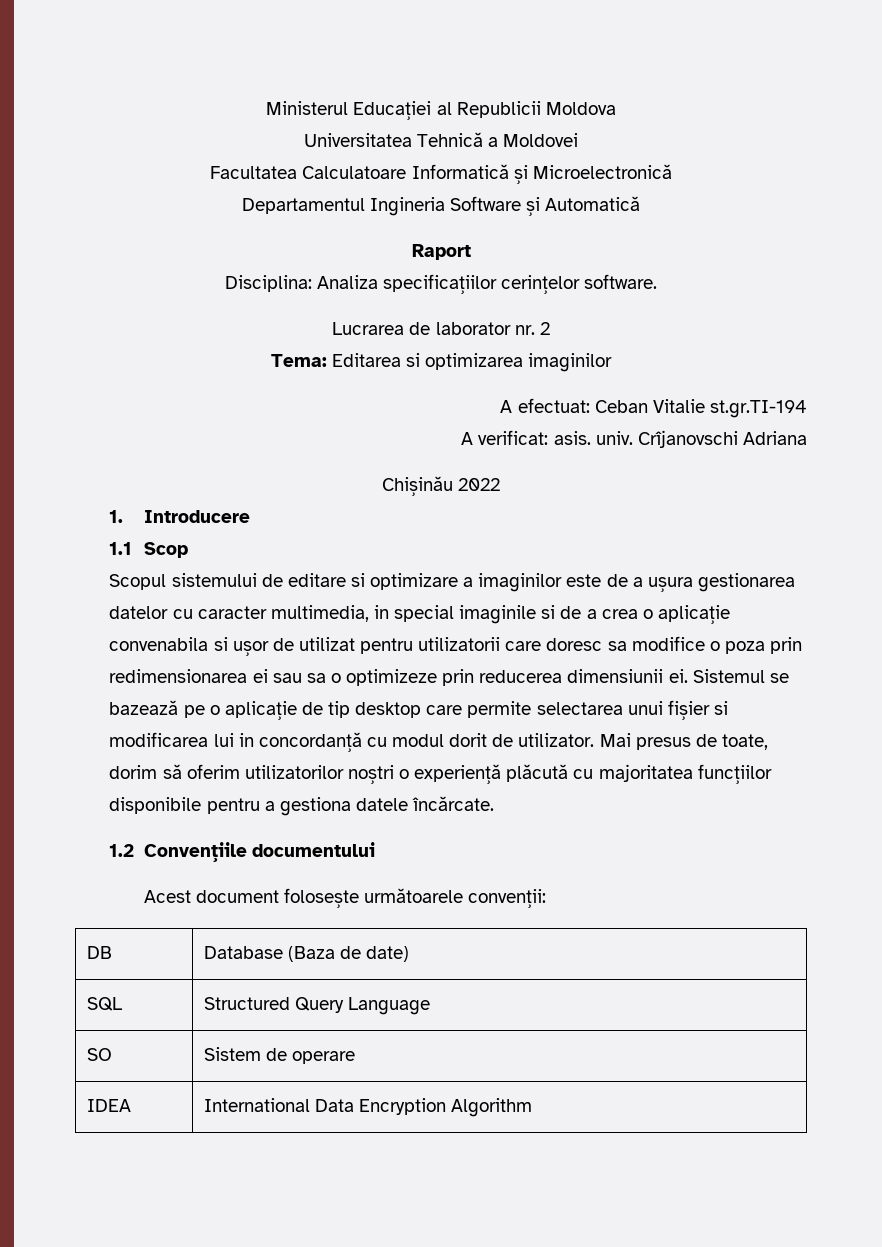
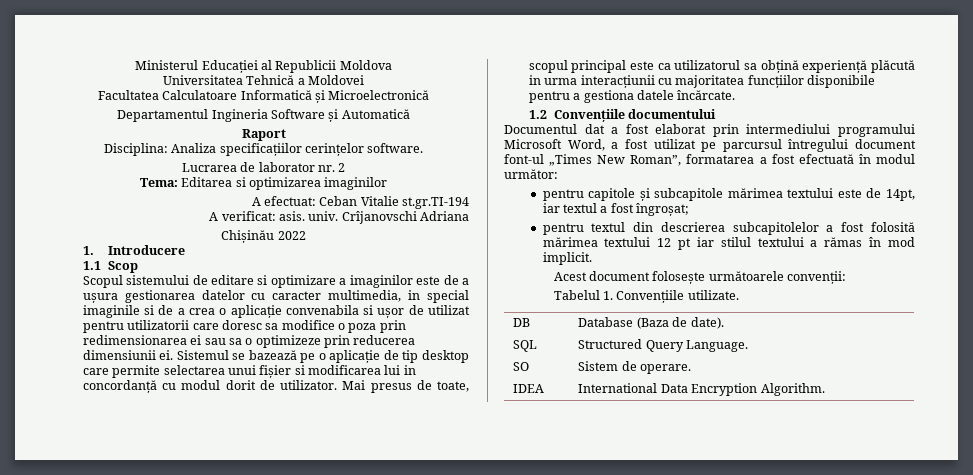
- Mai presus de toate, dorim să oferim utilizatorilor noștri o experiență plăcută cu majoritatea funcțiilor disponibile pentru a gestiona datele încărcate.
+ Mai presus de toate, scopul principal este ca utilizatorul sa obțină experiență plăcută in urma interacțiunii cu majoritatea funcțiilor disponibile pentru a gestiona datele încărcate.
+ Documentul dat a fost elaborat prin intermediului programului Microsoft Word, a fost utilizat pe parcursul întregului document font-ul „Times New Roman”, formatarea a fost efectuată în modul următor:
+ pentru capitole și subcapitole mărimea textului este de 14pt, iar textul a fost îngroșat;
+ pentru textul din descrierea subcapitolelor a fost folosită mărimea textului 12 pt iar stilul textului a rămas în mod implicit.
+ Tabelul 1. Convențiile utilizate.
- DB | Database (Baza de date)
+ DB | Database (Baza de date).
- SQL | Structured Query Language
+ SQL | Structured Query Language.
- SO | Sistem de operare
+ SO | Sistem de operare.
- IDEA | International Data Encryption Algorithm
+ IDEA | International Data Encryption Algorithm.

